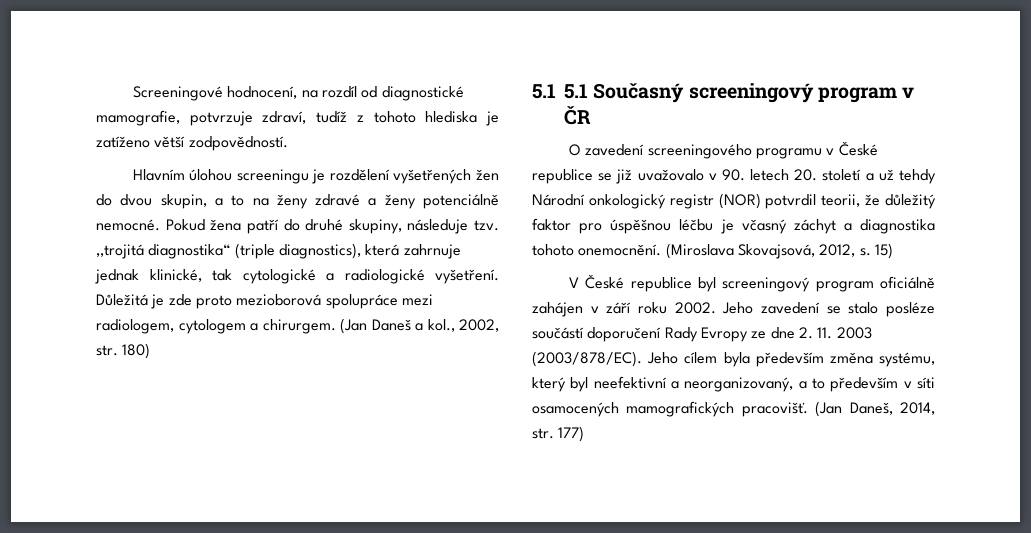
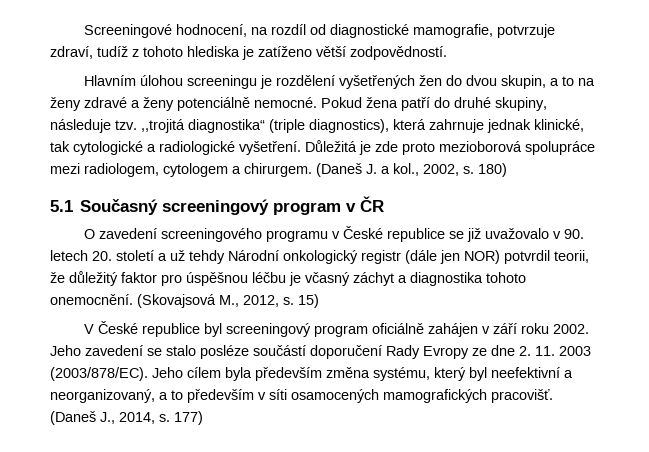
- (Jan Daneš a kol., 2002, str. 180)
+ (Daneš J. a kol., 2002, s. 180)
- 5.1 5.1 Současný screeningový program v ČR
+ 5.1 Současný screeningový program v ČR
- O zavedení screeningového programu v České republice se již uvažovalo v 90. letech 20. století a už tehdy Národní onkologický registr (NOR) potvrdil teorii, že důležitý faktor pro úspěšnou léčbu je včasný záchyt a diagnostika tohoto onemocnění.
+ O zavedení screeningového programu v České republice se již uvažovalo v 90. letech 20. století a už tehdy Národní onkologický registr (dále jen NOR) potvrdil teorii, že důležitý faktor pro úspěšnou léčbu je včasný záchyt a diagnostika tohoto onemocnění.
- (Miroslava Skovajsová, 2012, s.
+ (Skovajsová M., 2012, s.
- (Jan Daneš, 2014, str. 177)
+ (Daneš J., 2014, s. 177)

